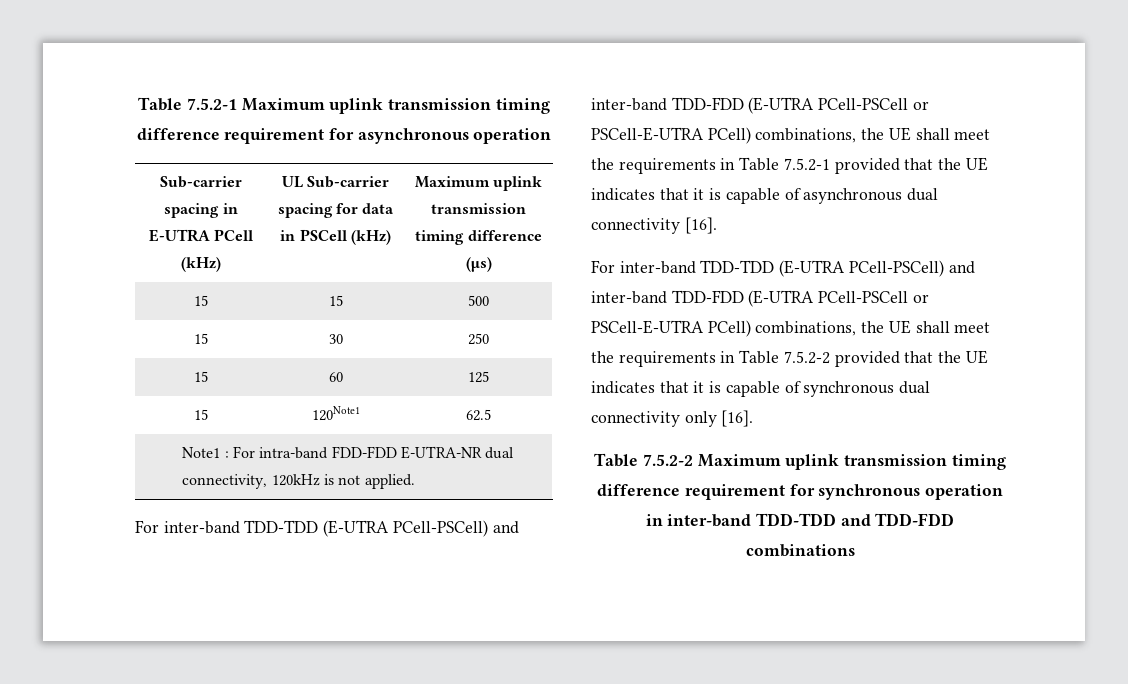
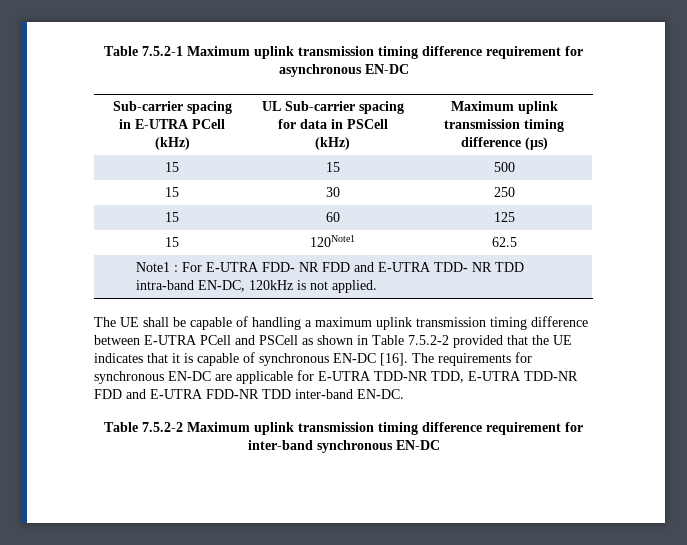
- Table 7.5.2-1 Maximum uplink transmission timing difference requirement for asynchronous operation
+ Table 7.5.2-1 Maximum uplink transmission timing difference requirement for asynchronous EN-DC
- Note1 : For intra-band FDD-FDD E-UTRA-NR dual connectivity, 120kHz is not applied.
- For inter-band TDD-TDD (E-UTRA PCell-PSCell) and inter-band TDD-FDD (E-UTRA PCell-PSCell or PSCell-E-UTRA PCell) combinations, the UE shall meet the requirements in Table 7.5.2-1 provided that the UE indicates that it is capable of asynchronous dual connectivity [16].
- For inter-band TDD-TDD (E-UTRA PCell-PSCell) and inter-band TDD-FDD (E-UTRA PCell-PSCell or PSCell-E-UTRA PCell) combinations, the UE shall meet the requirements in Table 7.5.2-2 provided that the UE indicates that it is capable of synchronous dual connectivity only [16].
+ Note1 : For E-UTRA FDD- NR FDD and E-UTRA TDD- NR TDD intra-band EN-DC, 120kHz is not applied.
+ The UE shall be capable of handling a maximum uplink transmission timing difference between E-UTRA PCell and PSCell as shown in Table 7.5.2-2 provided that the UE indicates that it is capable of synchronous EN-DC [16]. The requirements for synchronous EN-DC are applicable for E-UTRA TDD-NR TDD, E-UTRA TDD-NR FDD and E-UTRA FDD-NR TDD inter-band EN-DC.
- Table 7.5.2-2 Maximum uplink transmission timing difference requirement for synchronous operation in inter-band TDD-TDD and TDD-FDD combinations
+ Table 7.5.2-2 Maximum uplink transmission timing difference requirement for inter-band synchronous EN-DC

